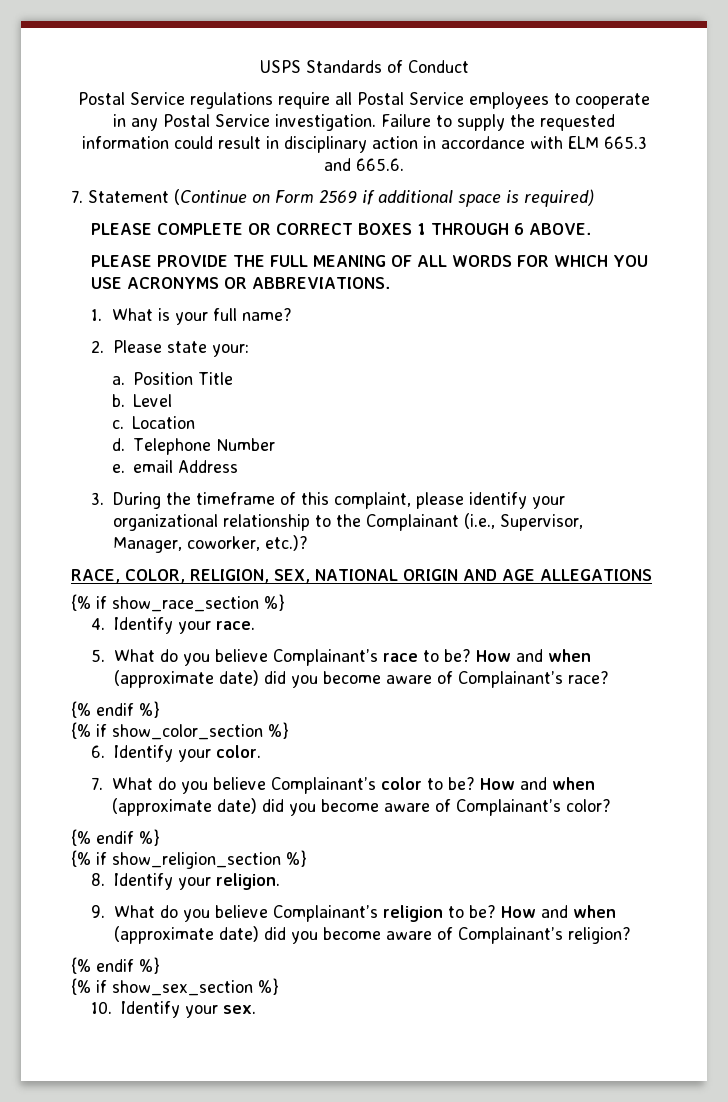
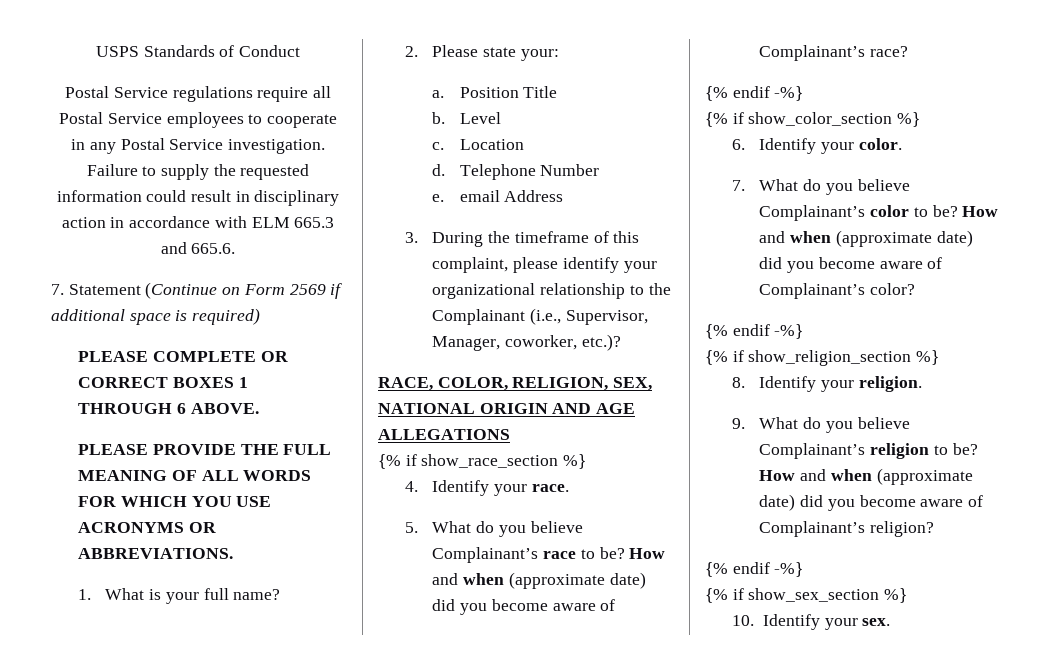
  How and when (approximate date) did you become aware of Complainant’s race?
- {% endif %}
+ {% endif -%}
  How and when (approximate date) did you become aware of Complainant’s color?
- {% endif %}
+ {% endif -%}
  How and when (approximate date) did you become aware of Complainant’s religion?
- {% endif %}
+ {% endif -%}

